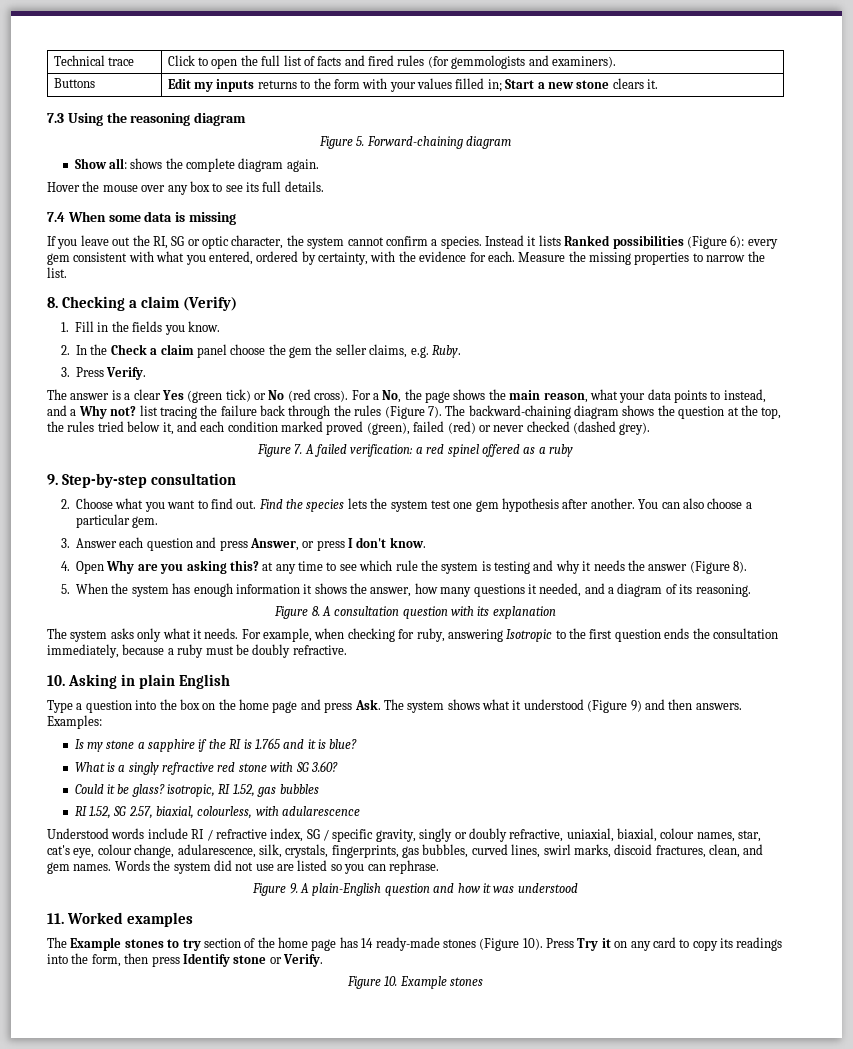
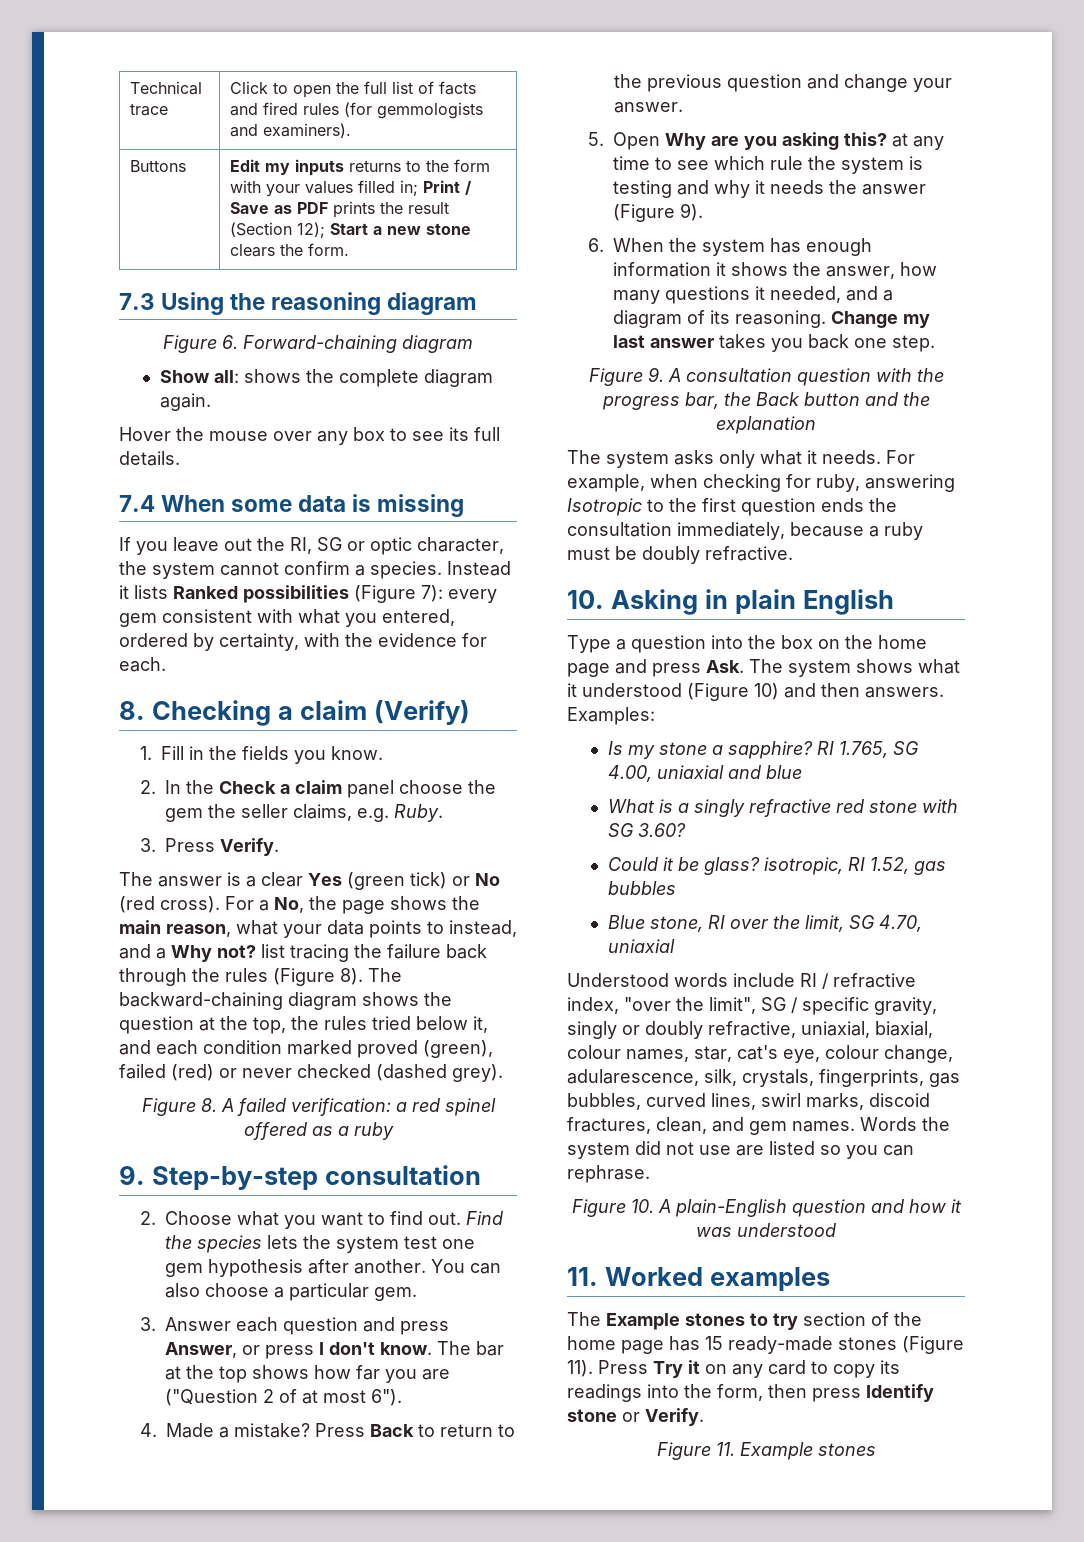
- Buttons | Edit my inputs returns to the form with your values filled in; Start a new stone clears it.
+ Buttons | Edit my inputs returns to the form with your values filled in; Print / Save as PDF prints the result (Section 12); Start a new stone clears the form.
- Figure 5. Forward-chaining diagram
+ Figure 6. Forward-chaining diagram
- Instead it lists Ranked possibilities (Figure 6): every gem consistent with what you entered, ordered by certainty, with the evidence for each. Measure the missing properties to narrow the list.
+ Instead it lists Ranked possibilities (Figure 7): every gem consistent with what you entered, ordered by certainty, with the evidence for each.
- For a No, the page shows the main reason, what your data points to instead, and a Why not? list tracing the failure back through the rules (Figure 7).
+ For a No, the page shows the main reason, what your data points to instead, and a Why not? list tracing the failure back through the rules (Figure 8).
- Figure 7. A failed verification: a red spinel offered as a ruby
+ Figure 8. A failed verification: a red spinel offered as a ruby
- 3. Answer each question and press Answer, or press I don't know.
- 4. Open Why are you asking this? at any time to see which rule the system is testing and why it needs the answer (Figure 8).
- 5. When the system has enough information it shows the answer, how many questions it needed, and a diagram of its reasoning.
- Figure 8. A consultation question with its explanation
+ 3. Answer each question and press Answer, or press I don't know. The bar at the top shows how far you are ("Question 2 of at most 6").
+ 4. Made a mistake? Press Back to return to the previous question and change your answer.
+ 5. Open Why are you asking this? at any time to see which rule the system is testing and why it needs the answer (Figure 9).
+ 6. When the system has enough information it shows the answer, how many questions it needed, and a diagram of its reasoning. Change my last answer takes you back one step.
+ Figure 9. A consultation question with the progress bar, the Back button and the explanation
- Type a question into the box on the home page and press Ask. The system shows what it understood (Figure 9) and then answers.
+ Type a question into the box on the home page and press Ask. The system shows what it understood (Figure 10) and then answers.
- Is my stone a sapphire if the RI is 1.765 and it is blue?
+ Is my stone a sapphire? RI 1.765, SG 4.00, uniaxial and blue
- RI 1.52, SG 2.57, biaxial, colourless, with adularescence
+ Blue stone, RI over the limit, SG 4.70, uniaxial
- Understood words include RI / refractive index, SG / specific gravity, singly or doubly refractive, uniaxial, biaxial, colour names, star, cat's eye, colour change, adularescence, silk, crystals, fingerprints, gas bubbles, curved lines, swirl marks, discoid fractures, clean, and gem names.
+ Understood words include RI / refractive index, "over the limit", SG / specific gravity, singly or doubly refractive, uniaxial, biaxial, colour names, star, cat's eye, colour change, adularescence, silk, crystals, fingerprints, gas bubbles, curved lines, swirl marks, discoid fractures, clean, and gem names.
- Figure 9. A plain-English question and how it was understood
+ Figure 10. A plain-English question and how it was understood
- The Example stones to try section of the home page has 14 ready-made stones (Figure 10).
+ The Example stones to try section of the home page has 15 ready-made stones (Figure 11).
- Figure 10. Example stones
+ Figure 11. Example stones

